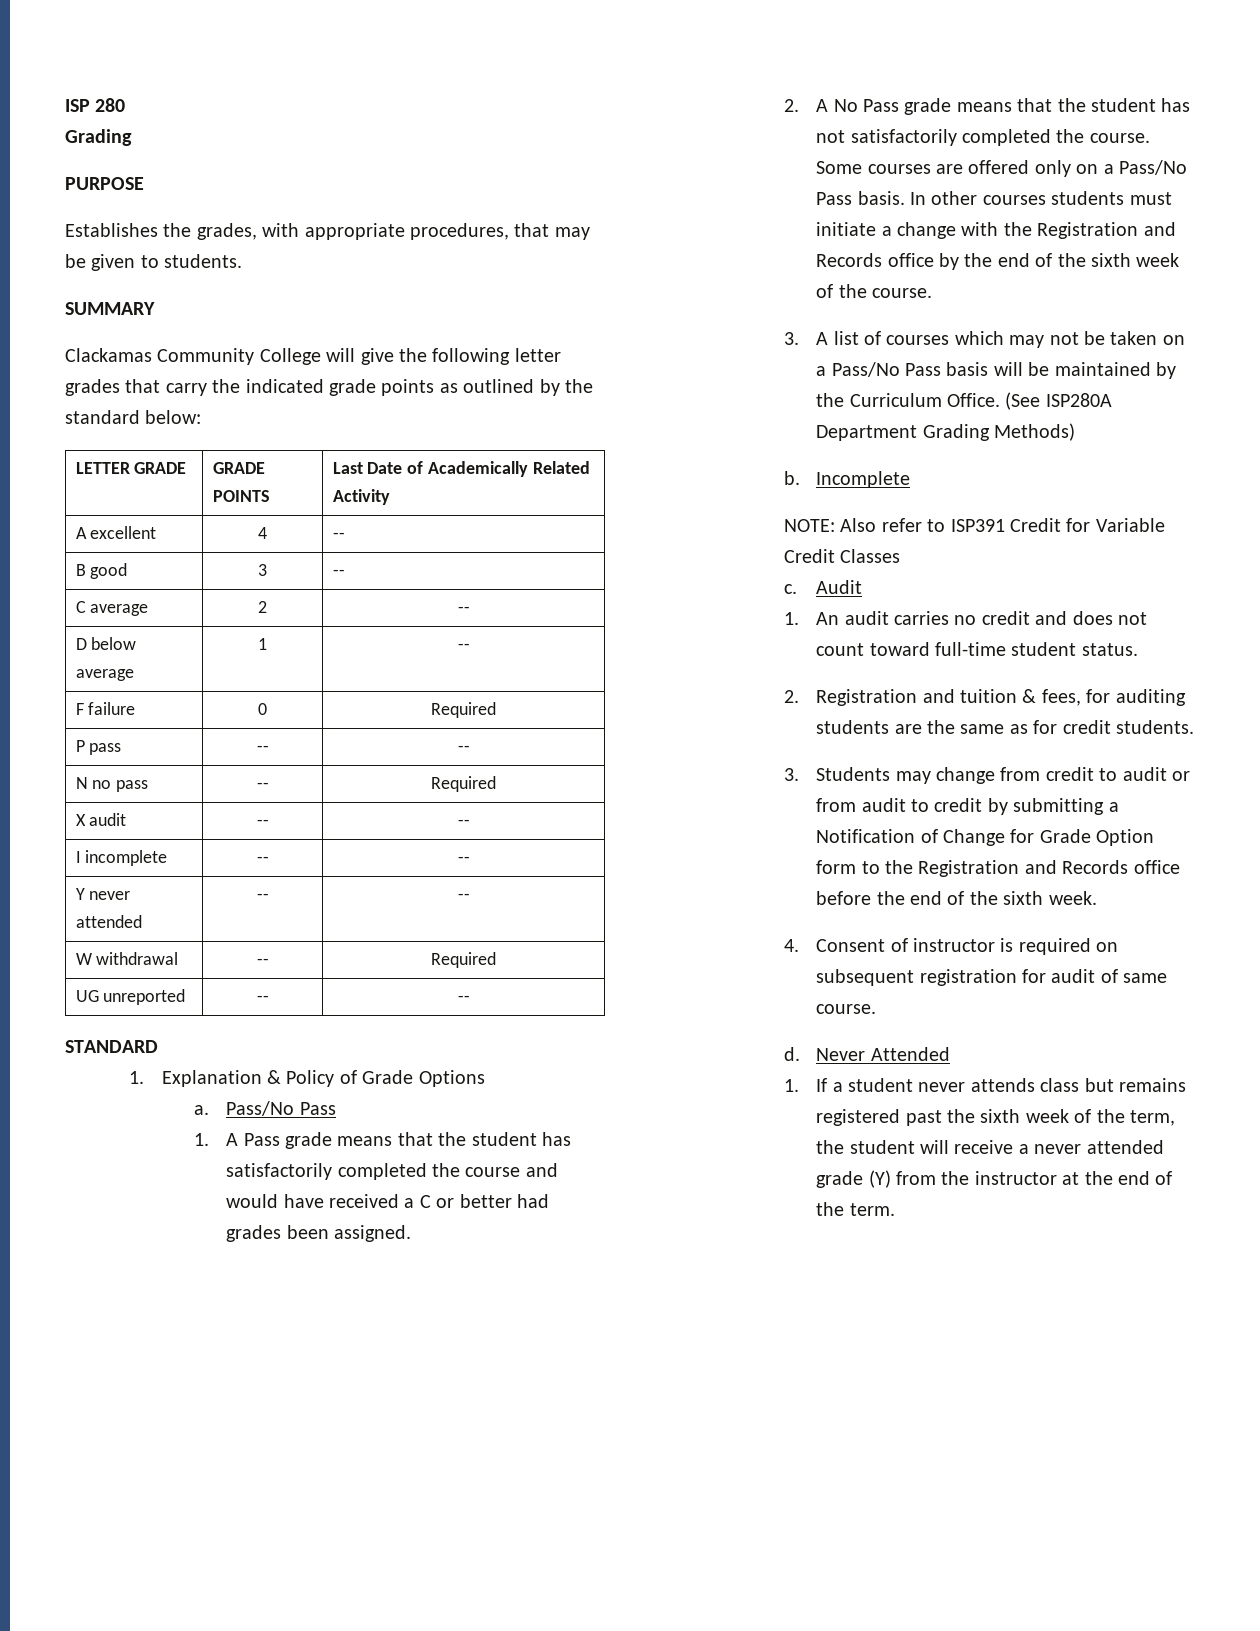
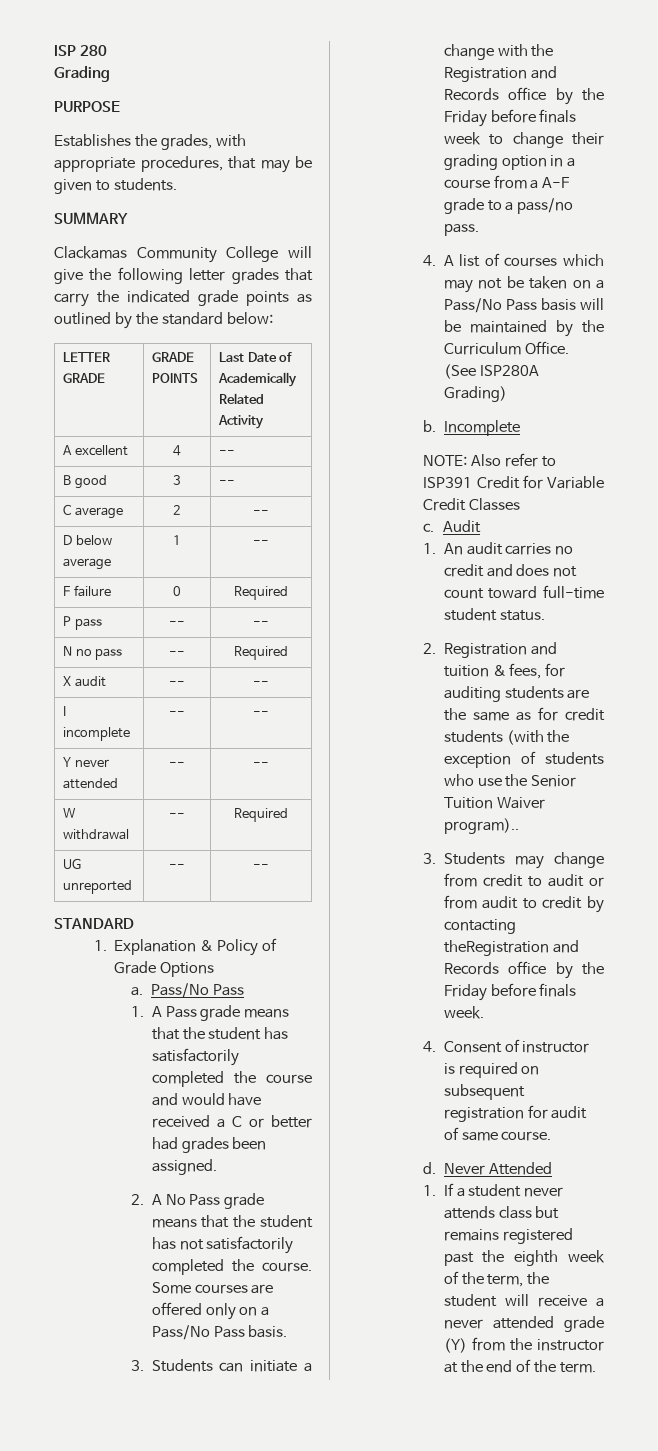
- Some courses are offered only on a Pass/No Pass basis. In other courses students must initiate a change with the Registration and Records office by the end of the sixth week of the course.
- 3. A list of courses which may not be taken on a Pass/No Pass basis will be maintained by the Curriculum Office.
+ Some courses are offered only on a Pass/No Pass basis.
+ 3. Students can initiate a change with the Registration and Records office by the Friday before finals week to change their grading option in a course from a A-F grade to a pass/no pass.
+ 4. A list of courses which may not be taken on a Pass/No Pass basis will be maintained by the Curriculum Office.
- (See ISP280A Department Grading Methods)
+ (See ISP280A Grading)
- 2. Registration and tuition & fees, for auditing students are the same as for credit students.
+ 2. Registration and tuition & fees, for auditing students are the same as for credit students (with the exception of students who use the Senior Tuition Waiver program)..
- 3. Students may change from credit to audit or from audit to credit by submitting a Notification of Change for Grade Option form to the Registration and Records office before the end of the sixth week.
+ 3. Students may change from credit to audit or from audit to credit by contacting theRegistration and Records office by the Friday before finals week.
- 1. If a student never attends class but remains registered past the sixth week of the term, the student will receive a never attended grade (Y) from the instructor at the end of the term.
+ 1. If a student never attends class but remains registered past the eighth week of the term, the student will receive a never attended grade (Y) from the instructor at the end of the term.

